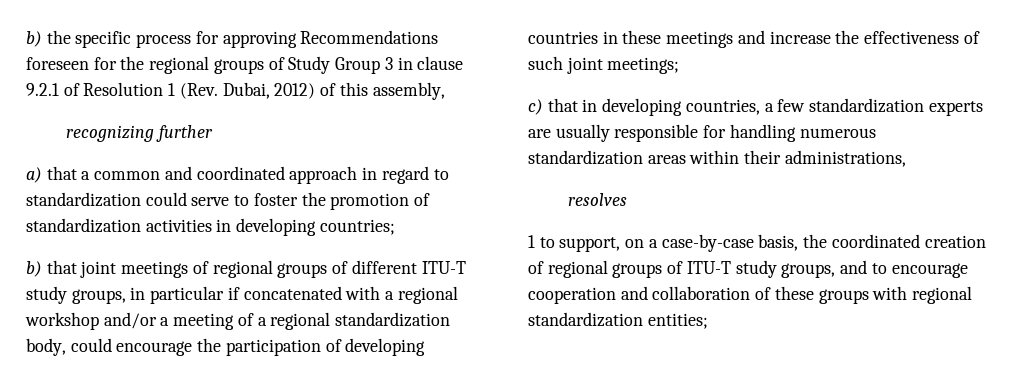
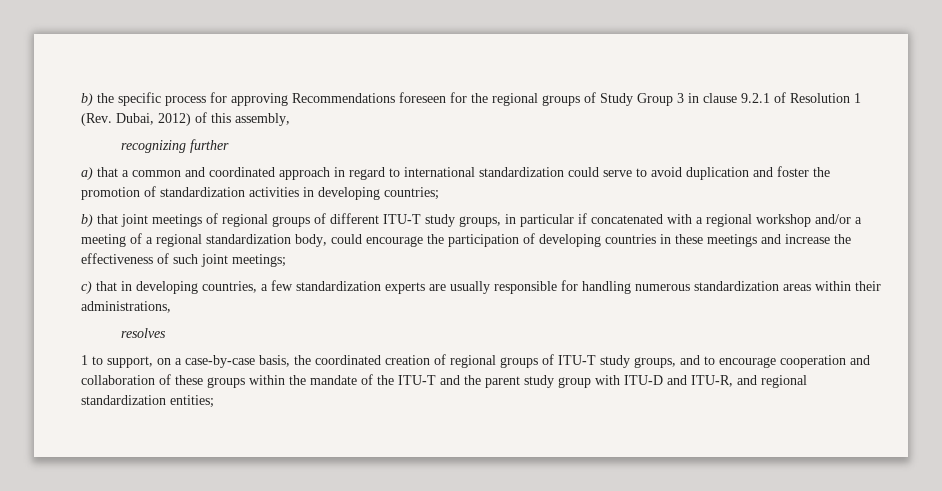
- a) that a common and coordinated approach in regard to standardization could serve to foster the promotion of standardization activities in developing countries;
+ a) that a common and coordinated approach in regard to international standardization could serve to avoid duplication and foster the promotion of standardization activities in developing countries;
- 1 to support, on a case-by-case basis, the coordinated creation of regional groups of ITU-T study groups, and to encourage cooperation and collaboration of these groups with regional standardization entities;
+ 1 to support, on a case-by-case basis, the coordinated creation of regional groups of ITU-T study groups, and to encourage cooperation and collaboration of these groups within the mandate of the ITU-T and the parent study group with ITU-D and ITU-R, and regional standardization entities;

